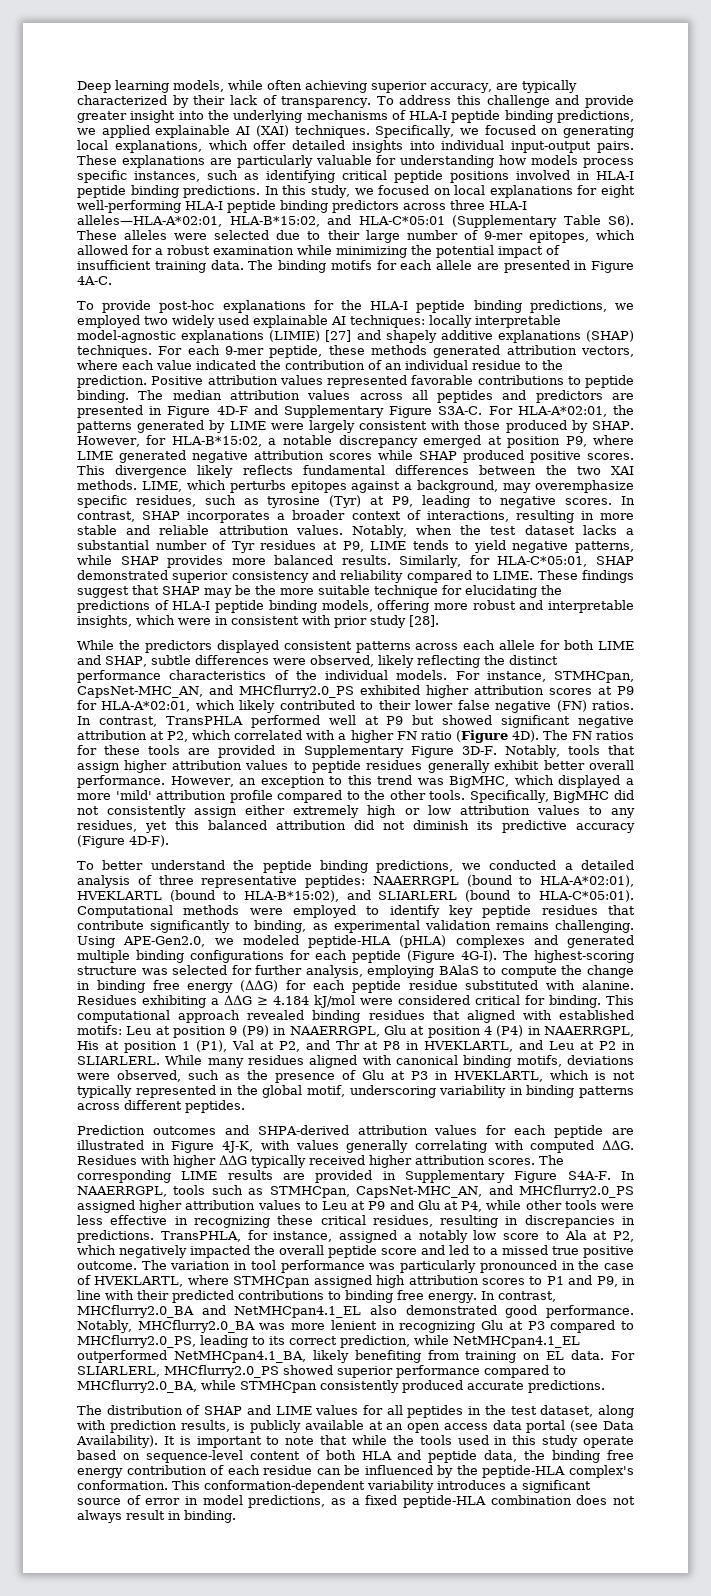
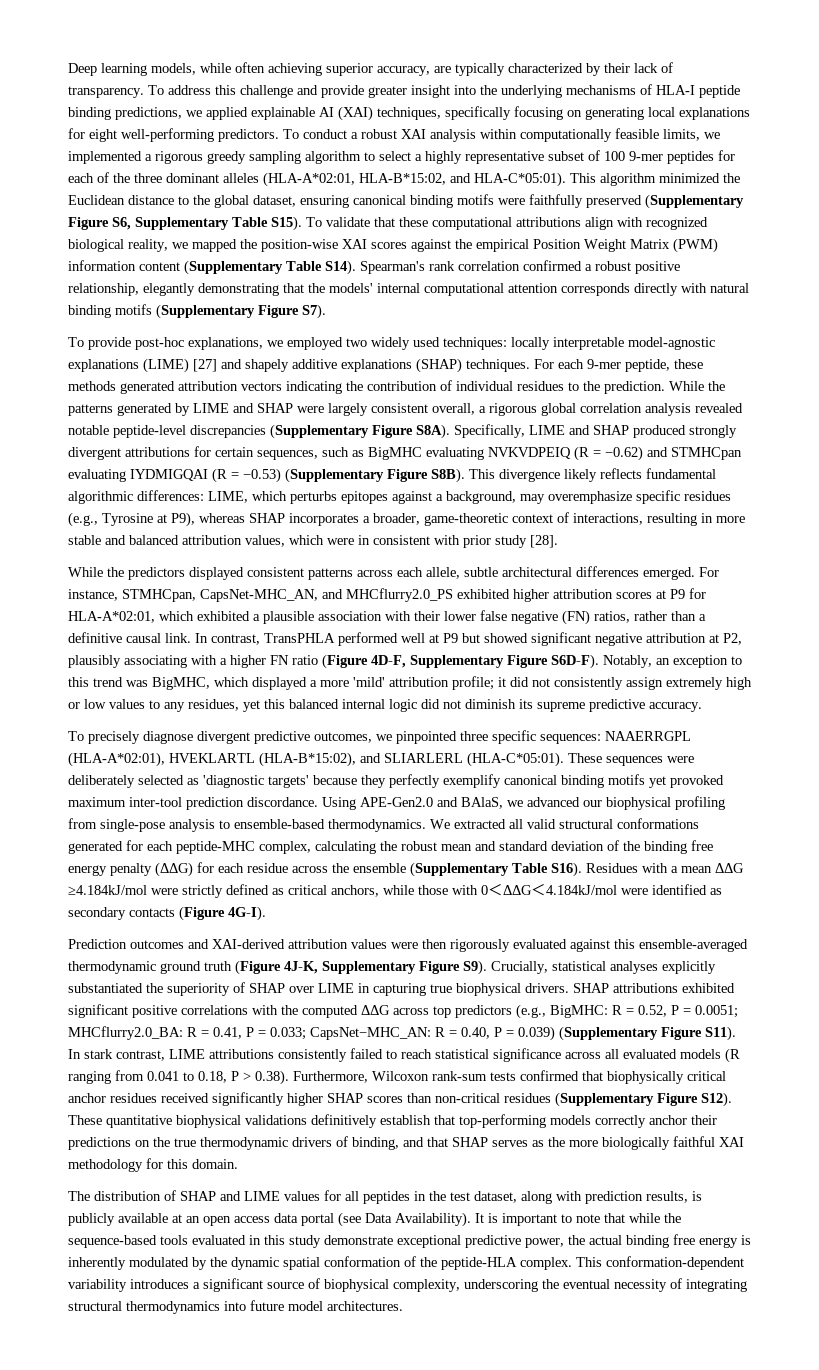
- To address this challenge and provide greater insight into the underlying mechanisms of HLA-I peptide binding predictions, we applied explainable AI (XAI) techniques. Specifically, we focused on generating local explanations, which offer detailed insights into individual input-output pairs. These explanations are particularly valuable for understanding how models process specific instances, such as identifying critical peptide positions involved in HLA-I peptide binding predictions. In this study, we focused on local explanations for eight well-performing HLA-I peptide binding predictors across three HLA-I alleles—HLA-A*02:01, HLA-B*15:02, and HLA-C*05:01 (Supplementary Table S6). These alleles were selected due to their large number of 9-mer epitopes, which allowed for a robust examination while minimizing the potential impact of insufficient training data. The binding motifs for each allele are presented in Figure 4A-C.
- To provide post-hoc explanations for the HLA-I peptide binding predictions, we employed two widely used explainable AI techniques: locally interpretable model-agnostic explanations (LIMIE) [27] and shapely additive explanations (SHAP) techniques.
+ To address this challenge and provide greater insight into the underlying mechanisms of HLA-I peptide binding predictions, we applied explainable AI (XAI) techniques, specifically focusing on generating local explanations for eight well-performing predictors. To conduct a robust XAI analysis within computationally feasible limits, we implemented a rigorous greedy sampling algorithm to select a highly representative subset of 100 9-mer peptides for each of the three dominant alleles (HLA-A*02:01, HLA-B*15:02, and HLA-C*05:01). This algorithm minimized the Euclidean distance to the global dataset, ensuring canonical binding motifs were faithfully preserved (Supplementary Figure S6, Supplementary Table S15). To validate that these computational attributions align with recognized biological reality, we mapped the position-wise XAI scores against the empirical Position Weight Matrix (PWM) information content (Supplementary Table S14). Spearman's rank correlation confirmed a robust positive relationship, elegantly demonstrating that the models' internal computational attention corresponds directly with natural binding motifs (Supplementary Figure S7).
+ To provide post-hoc explanations, we employed two widely used techniques: locally interpretable model-agnostic explanations (LIME) [27] and shapely additive explanations (SHAP) techniques.
- For each 9-mer peptide, these methods generated attribution vectors, where each value indicated the contribution of an individual residue to the prediction. Positive attribution values represented favorable contributions to peptide binding. The median attribution values across all peptides and predictors are presented in Figure 4D-F and Supplementary Figure S3A-C. For HLA-A*02:01, the patterns generated by LIME were largely consistent with those produced by SHAP. However, for HLA-B*15:02, a notable discrepancy emerged at position P9, where LIME generated negative attribution scores while SHAP produced positive scores.
+ For each 9-mer peptide, these methods generated attribution vectors indicating the contribution of individual residues to the prediction. While the patterns generated by LIME and SHAP were largely consistent overall, a rigorous global correlation analysis revealed notable peptide-level discrepancies (Supplementary Figure S8A). Specifically, LIME and SHAP produced strongly divergent attributions for certain sequences, such as BigMHC evaluating NVKVDPEIQ (R = −0.62) and STMHCpan evaluating IYDMIGQAI (R = −0.53) (Supplementary Figure S8B).
- This divergence likely reflects fundamental differences between the two XAI methods. LIME, which perturbs epitopes against a background, may overemphasize specific residues, such as tyrosine (Tyr) at P9, leading to negative scores. In contrast, SHAP incorporates a broader context of interactions, resulting in more stable and reliable attribution values. Notably, when the test dataset lacks a substantial number of Tyr residues at P9, LIME tends to yield negative patterns, while SHAP provides more balanced results. Similarly, for HLA-C*05:01, SHAP demonstrated superior consistency and reliability compared to LIME. These findings suggest that SHAP may be the more suitable technique for elucidating the predictions of HLA-I peptide binding models, offering more robust and interpretable insights, which were in consistent with prior study [28].
+ This divergence likely reflects fundamental algorithmic differences: LIME, which perturbs epitopes against a background, may overemphasize specific residues (e.g., Tyrosine at P9), whereas SHAP incorporates a broader, game-theoretic context of interactions, resulting in more stable and balanced attribution values, which were in consistent with prior study [28].
- While the predictors displayed consistent patterns across each allele for both LIME and SHAP, subtle differences were observed, likely reflecting the distinct performance characteristics of the individual models.
+ While the predictors displayed consistent patterns across each allele, subtle architectural differences emerged.
- For instance, STMHCpan, CapsNet-MHC_AN, and MHCflurry2.0_PS exhibited higher attribution scores at P9 for HLA-A*02:01, which likely contributed to their lower false negative (FN) ratios.
+ For instance, STMHCpan, CapsNet-MHC_AN, and MHCflurry2.0_PS exhibited higher attribution scores at P9 for HLA-A*02:01, which exhibited a plausible association with their lower false negative (FN) ratios, rather than a definitive causal link.
- In contrast, TransPHLA performed well at P9 but showed significant negative attribution at P2, which correlated with a higher FN ratio (Figure 4D). The FN ratios for these tools are provided in Supplementary Figure 3D-F. Notably, tools that assign higher attribution values to peptide residues generally exhibit better overall performance. However, an exception to this trend was BigMHC, which displayed a more 'mild' attribution profile compared to the other tools. Specifically, BigMHC did not consistently assign either extremely high or low attribution values to any residues, yet this balanced attribution did not diminish its predictive accuracy (Figure 4D-F).
- To better understand the peptide binding predictions, we conducted a detailed analysis of three representative peptides: NAAERRGPL (bound to HLA-A*02:01), HVEKLARTL (bound to HLA-B*15:02), and SLIARLERL (bound to HLA-C*05:01). Computational methods were employed to identify key peptide residues that contribute significantly to binding, as experimental validation remains challenging. Using APE-Gen2.0, we modeled peptide-HLA (pHLA) complexes and generated multiple binding configurations for each peptide (Figure 4G-I). The highest-scoring structure was selected for further analysis, employing BAlaS to compute the change in binding free energy (ΔΔG) for each peptide residue substituted with alanine. Residues exhibiting a ΔΔG ≥ 4.184 kJ/mol were considered critical for binding. This computational approach revealed binding residues that aligned with established motifs: Leu at position 9 (P9) in NAAERRGPL, Glu at position 4 (P4) in NAAERRGPL, His at position 1 (P1), Val at P2, and Thr at P8 in HVEKLARTL, and Leu at P2 in SLIARLERL. While many residues aligned with canonical binding motifs, deviations were observed, such as the presence of Glu at P3 in HVEKLARTL, which is not typically represented in the global motif, underscoring variability in binding patterns across different peptides.
+ In contrast, TransPHLA performed well at P9 but showed significant negative attribution at P2, plausibly associating with a higher FN ratio (Figure 4D-F, Supplementary Figure S6D-F). Notably, an exception to this trend was BigMHC, which displayed a more 'mild' attribution profile; it did not consistently assign extremely high or low values to any residues, yet this balanced internal logic did not diminish its supreme predictive accuracy.
+ To precisely diagnose divergent predictive outcomes, we pinpointed three specific sequences: NAAERRGPL (HLA-A*02:01), HVEKLARTL (HLA-B*15:02), and SLIARLERL (HLA-C*05:01). These sequences were deliberately selected as 'diagnostic targets' because they perfectly exemplify canonical binding motifs yet provoked maximum inter-tool prediction discordance. Using APE-Gen2.0 and BAlaS, we advanced our biophysical profiling from single-pose analysis to ensemble-based thermodynamics. We extracted all valid structural conformations generated for each peptide-MHC complex, calculating the robust mean and standard deviation of the binding free energy penalty (ΔΔG) for each residue across the ensemble (Supplementary Table S16). Residues with a mean ΔΔG ≥4.184kJ/mol were strictly defined as critical anchors, while those with 0＜ΔΔG＜4.184kJ/mol were identified as secondary contacts (Figure 4G-I).
- Prediction outcomes and SHPA-derived attribution values for each peptide are illustrated in Figure 4J-K, with values generally correlating with computed ΔΔG. Residues with higher ΔΔG typically received higher attribution scores. The corresponding LIME results are provided in Supplementary Figure S4A-F. In NAAERRGPL, tools such as STMHCpan, CapsNet-MHC_AN, and MHCflurry2.0_PS assigned higher attribution values to Leu at P9 and Glu at P4, while other tools were less effective in recognizing these critical residues, resulting in discrepancies in predictions. TransPHLA, for instance, assigned a notably low score to Ala at P2, which negatively impacted the overall peptide score and led to a missed true positive outcome. The variation in tool performance was particularly pronounced in the case of HVEKLARTL, where STMHCpan assigned high attribution scores to P1 and P9, in line with their predicted contributions to binding free energy. In contrast, MHCflurry2.0_BA and NetMHCpan4.1_EL also demonstrated good performance. Notably, MHCflurry2.0_BA was more lenient in recognizing Glu at P3 compared to MHCflurry2.0_PS, leading to its correct prediction, while NetMHCpan4.1_EL outperformed NetMHCpan4.1_BA, likely benefiting from training on EL data. For SLIARLERL, MHCflurry2.0_PS showed superior performance compared to MHCflurry2.0_BA, while STMHCpan consistently produced accurate predictions.
+ Prediction outcomes and XAI-derived attribution values were then rigorously evaluated against this ensemble-averaged thermodynamic ground truth (Figure 4J-K, Supplementary Figure S9). Crucially, statistical analyses explicitly substantiated the superiority of SHAP over LIME in capturing true biophysical drivers. SHAP attributions exhibited significant positive correlations with the computed ΔΔG across top predictors (e.g., BigMHC: R = 0.52, P = 0.0051; MHCflurry2.0_BA: R = 0.41, P = 0.033; CapsNet−MHC_AN: R = 0.40, P = 0.039) (Supplementary Figure S11). In stark contrast, LIME attributions consistently failed to reach statistical significance across all evaluated models (R ranging from 0.041 to 0.18, P > 0.38). Furthermore, Wilcoxon rank-sum tests confirmed that biophysically critical anchor residues received significantly higher SHAP scores than non-critical residues (Supplementary Figure S12). These quantitative biophysical validations definitively establish that top-performing models correctly anchor their predictions on the true thermodynamic drivers of binding, and that SHAP serves as the more biologically faithful XAI methodology for this domain.
- It is important to note that while the tools used in this study operate based on sequence-level content of both HLA and peptide data, the binding free energy contribution of each residue can be influenced by the peptide-HLA complex's conformation.
+ It is important to note that while the sequence-based tools evaluated in this study demonstrate exceptional predictive power, the actual binding free energy is inherently modulated by the dynamic spatial conformation of the peptide-HLA complex.
- This conformation-dependent variability introduces a significant source of error in model predictions, as a fixed peptide-HLA combination does not always result in binding.
+ This conformation-dependent variability introduces a significant source of biophysical complexity, underscoring the eventual necessity of integrating structural thermodynamics into future model architectures.

